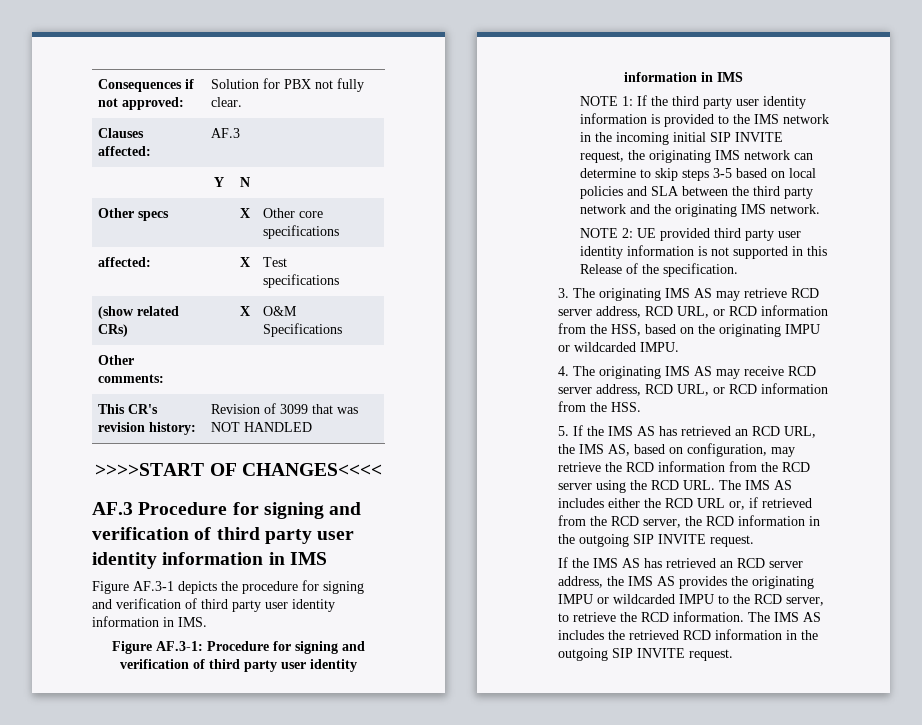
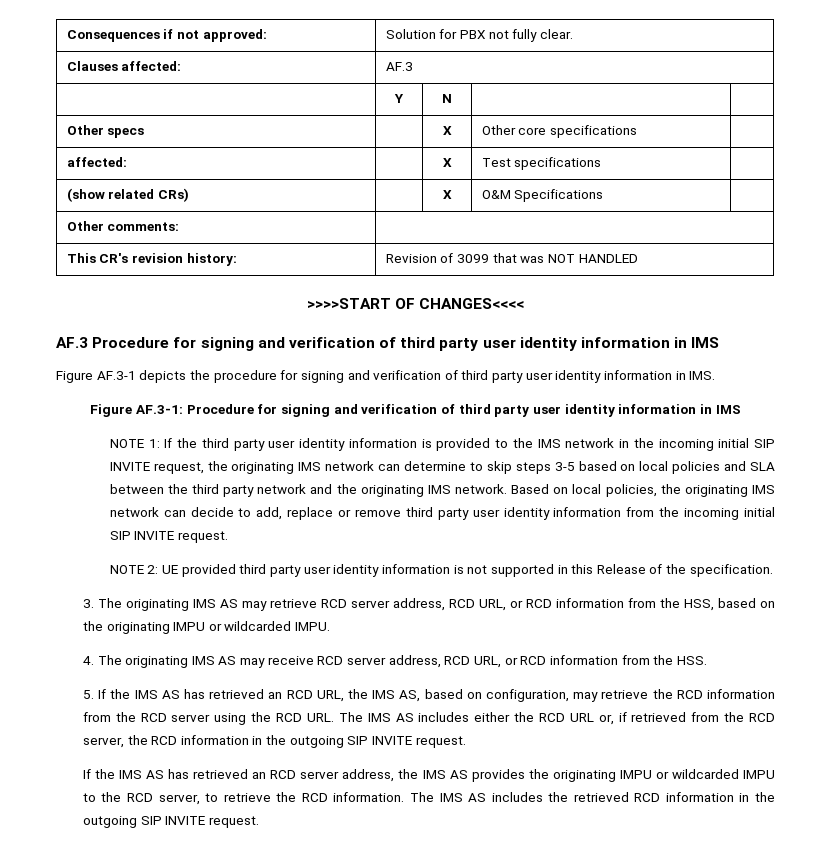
+ Based on local policies, the originating IMS network can decide to add, replace or remove third party user identity information from the incoming initial SIP INVITE request.

